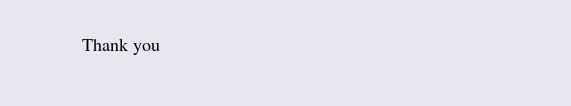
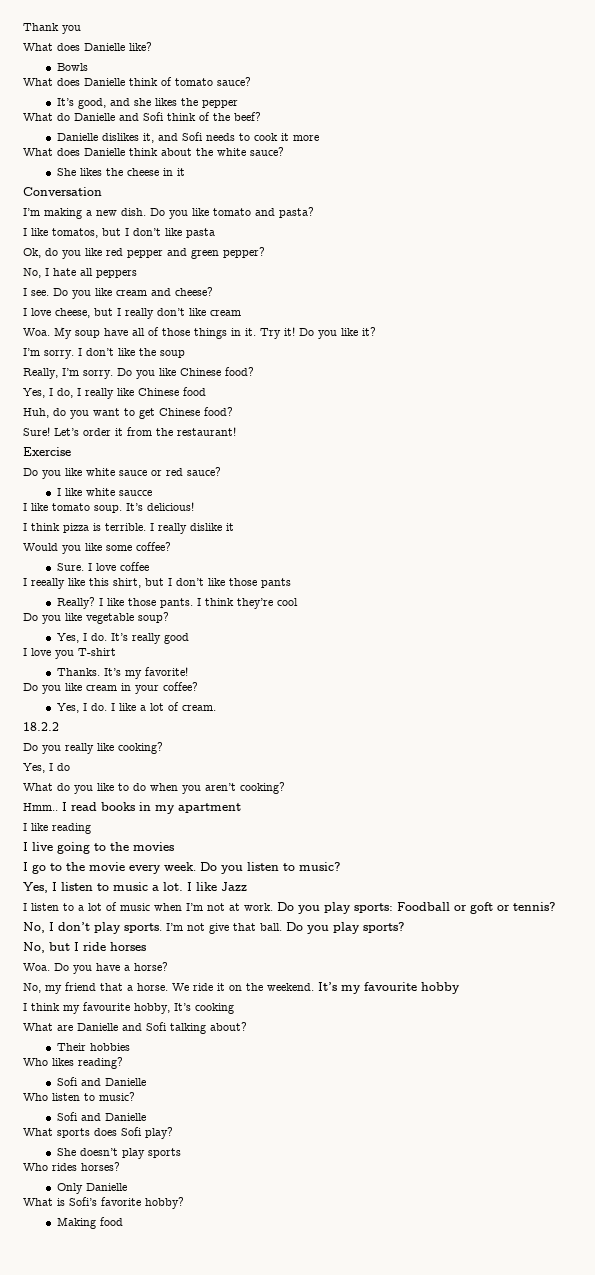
+ What does Danielle like?
+ Bowls
+ What does Danielle think of tomato sauce?
+ It’s good, and she likes the pepper
+ What do Danielle and Sofi think of the beef?
+ Danielle dislikes it, and Sofi needs to cook it more
+ What does Danielle think about the white sauce?
+ She likes the cheese in it
+ Conversation
+ I’m making a new dish. Do you like tomato and pasta?
+ I like tomatos, but I don’t like pasta
+ Ok, do you like red pepper and green pepper?
+ No, I hate all peppers
+ I see. Do you like cream and cheese?
+ I love cheese, but I really don’t like cream
+ Woa. My soup have all of those things in it. Try it! Do you like it?
+ I’m sorry. I don’t like the soup
+ Really, I’m sorry. Do you like Chinese food?
+ Yes, I do, I really like Chinese food
+ Huh, do you want to get Chinese food?
+ Sure! Let’s order it from the restaurant!
+ Exercise
+ Do you like white sauce or red sauce?
+ I like white saucce
+ I like tomato soup. It’s delicious!
+ I think pizza is terrible. I really dislike it
+ Would you like some coffee?
+ Sure. I love coffee
+ I reeally like this shirt, but I don’t like those pants
+ Really? I like those pants. I think they’re cool
+ Do you like vegetable soup?
+ Yes, I do. It’s really good
+ I love you T-shirt
+ Thanks. It’s my favorite!
+ Do you like cream in your coffee?
+ Yes, I do. I like a lot of cream.
+ 18.2.2
+ Do you really like cooking?
+ Yes, I do
+ What do you like to do when you aren’t cooking?
+ Hmm.. I read books in my apartment
+ I like reading
+ I live going to the movies
+ I go to the movie every week. Do you listen to music?
+ Yes, I listen to music a lot. I like Jazz
+ I listen to a lot of music when I’m not at work. Do you play sports: Foodball or goft or tennis?
+ No, I don’t play sports. I’m not give that ball. Do you play sports?
+ No, but I ride horses
+ Woa. Do you have a horse?
+ No, my friend that a horse. We ride it on the weekend. It’s my favourite hobby
+ I think my favourite hobby, It’s cooking
+ What are Danielle and Sofi talking about?
+ Their hobbies
+ Who likes reading?
+ Sofi and Danielle
+ Who listen to music?
+ Sofi and Danielle
+ What sports does Sofi play?
+ She doesn’t play sports
+ Who rides horses?
+ Only Danielle
+ What is Sofi’s favorite hobby?
+ Making food

